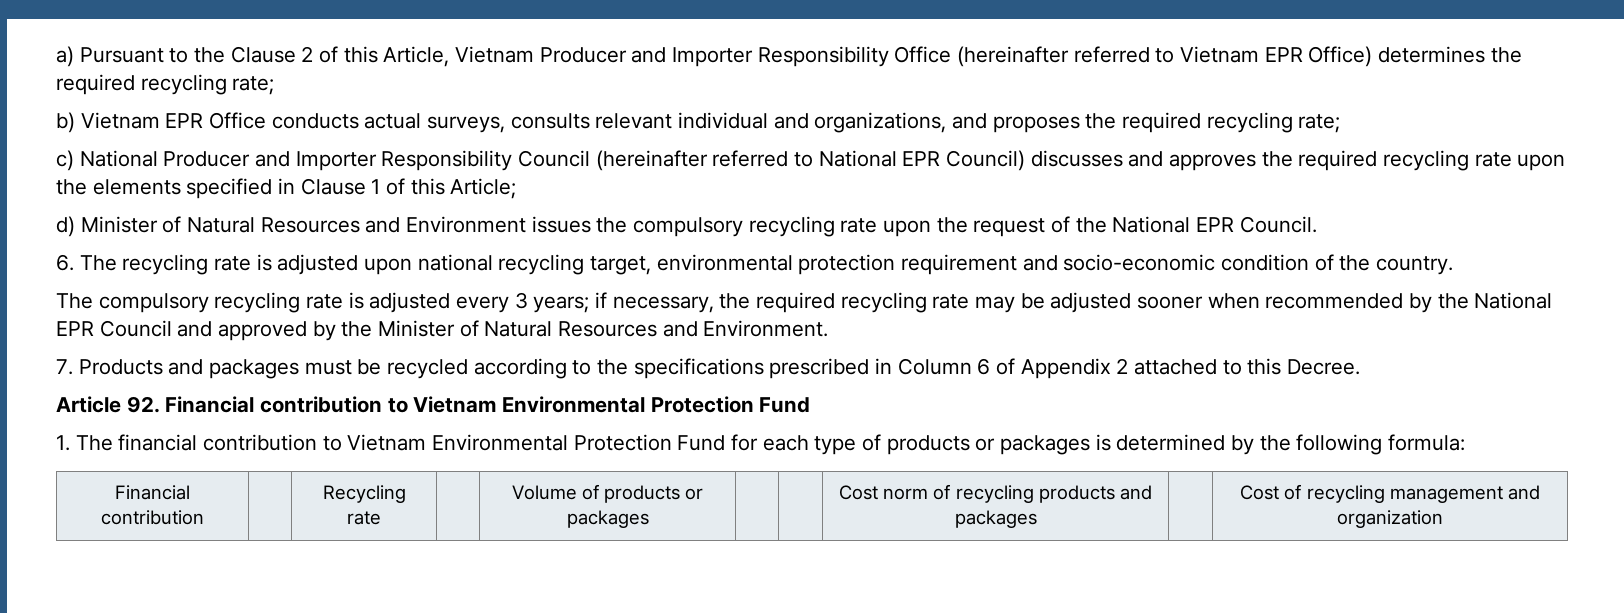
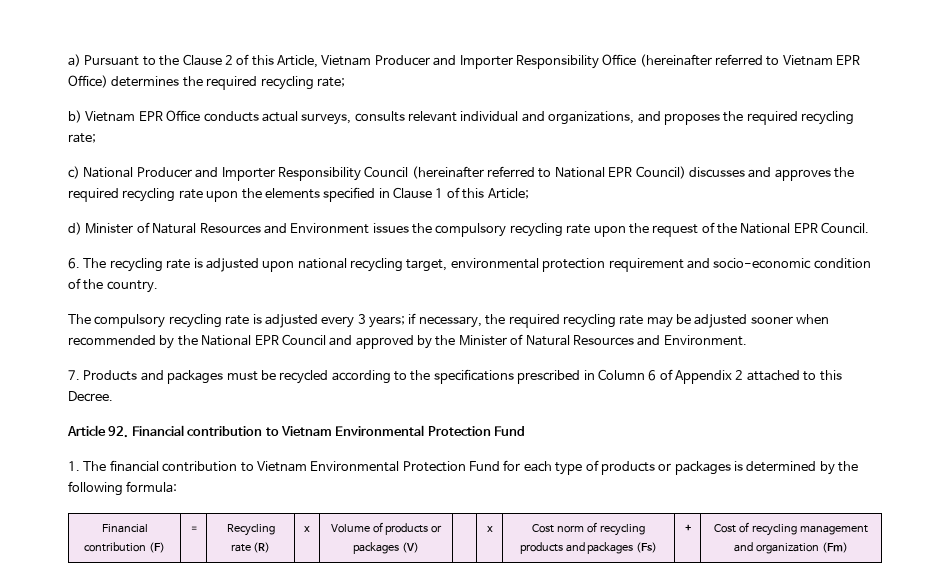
- Financial contribution | | Recycling rate | | Volume of products or packages | | | Cost norm of recycling products and packages | | Cost of recycling management and organization
+ Financial contribution (F) | = | Recycling rate (R) | x | Volume of products or packages (V) | | x | Cost norm of recycling products and packages (Fs) | + | Cost of recycling management and organization (Fm)

